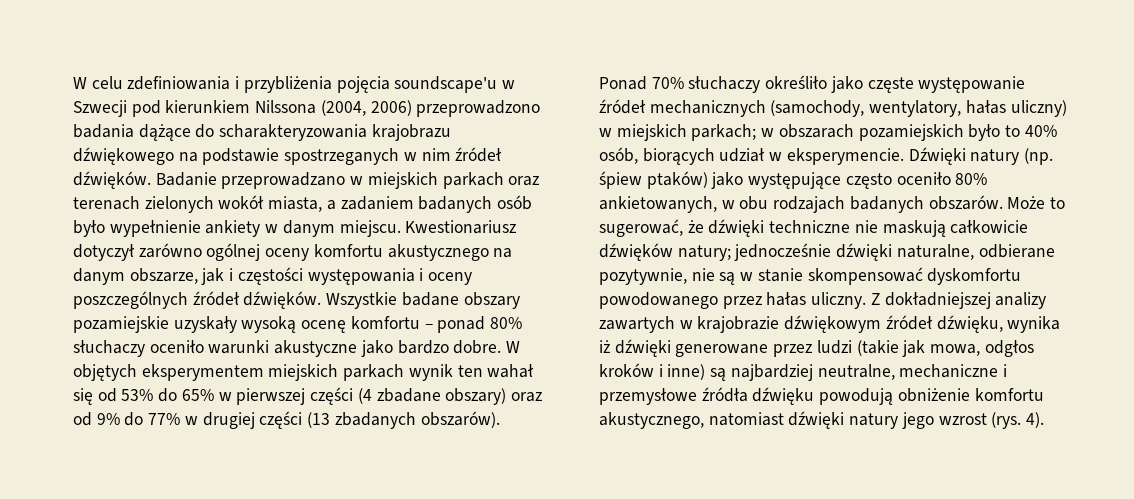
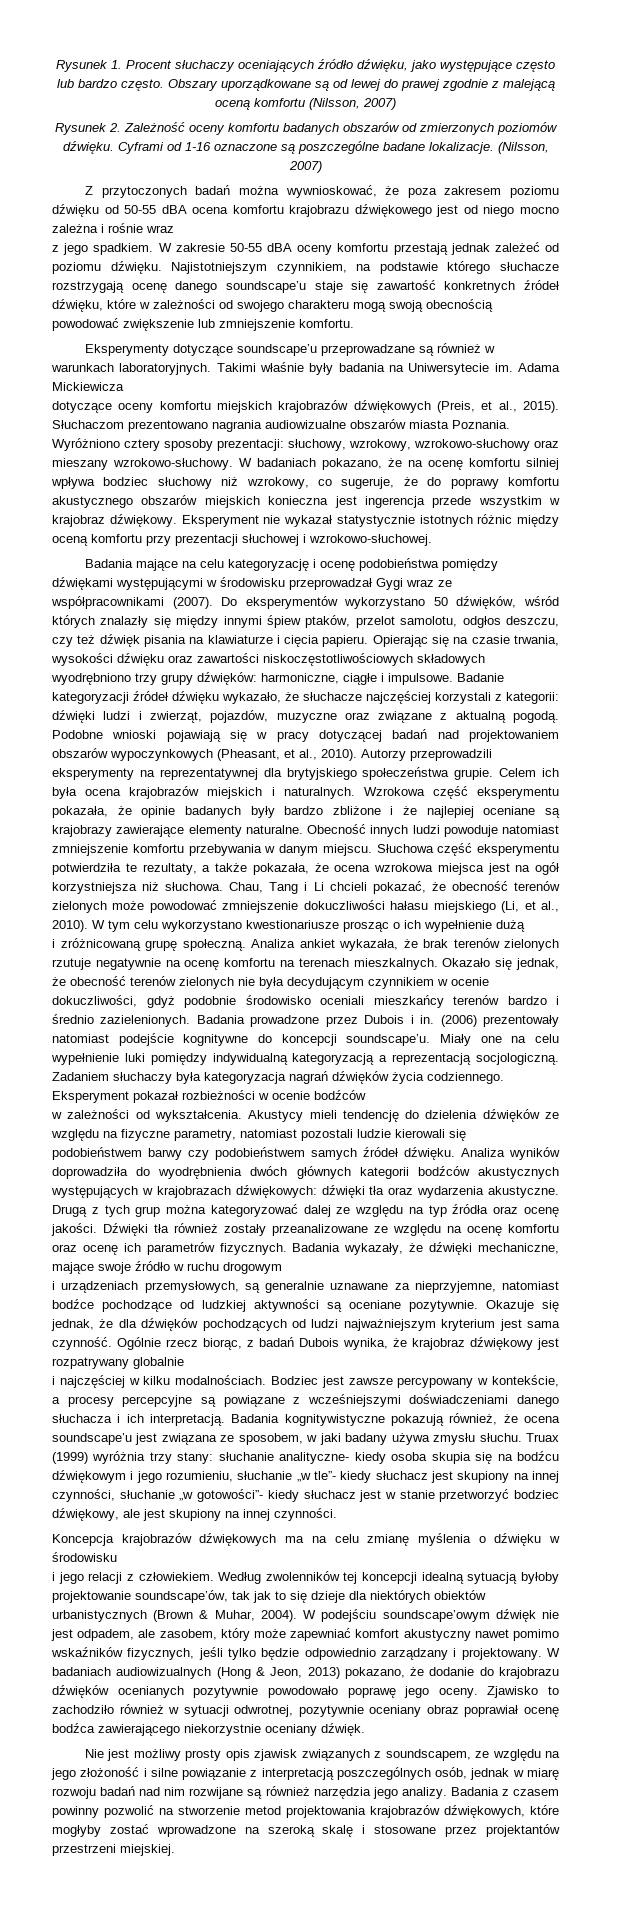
- W celu zdefiniowania i przybliżenia pojęcia soundscape'u w Szwecji pod kierunkiem Nilssona (2004, 2006) przeprowadzono badania dążące do scharakteryzowania krajobrazu dźwiękowego na podstawie spostrzeganych w nim źródeł dźwięków. Badanie przeprowadzano w miejskich parkach oraz terenach zielonych wokół miasta, a zadaniem badanych osób było wypełnienie ankiety w danym miejscu. Kwestionariusz dotyczył zarówno ogólnej oceny komfortu akustycznego na danym obszarze, jak i częstości występowania i oceny poszczególnych źródeł dźwięków. Wszystkie badane obszary pozamiejskie uzyskały wysoką ocenę komfortu – ponad 80% słuchaczy oceniło warunki akustyczne jako bardzo dobre. W objętych eksperymentem miejskich parkach wynik ten wahał się od 53% do 65% w pierwszej części (4 zbadane obszary) oraz od 9% do 77% w drugiej części (13 zbadanych obszarów). Ponad 70% słuchaczy określiło jako częste występowanie źródeł mechanicznych (samochody, wentylatory, hałas uliczny) w miejskich parkach; w obszarach pozamiejskich było to 40% osób, biorących udział w eksperymencie. Dźwięki natury (np. śpiew ptaków) jako występujące często oceniło 80% ankietowanych, w obu rodzajach badanych obszarów. Może to sugerować, że dźwięki techniczne nie maskują całkowicie dźwięków natury; jednocześnie dźwięki naturalne, odbierane pozytywnie, nie są w stanie skompensować dyskomfortu powodowanego przez hałas uliczny. Z dokładniejszej analizy zawartych w krajobrazie dźwiękowym źródeł dźwięku, wynika iż dźwięki generowane przez ludzi (takie jak mowa, odgłos kroków i inne) są najbardziej neutralne, mechaniczne i przemysłowe źródła dźwięku powodują obniżenie komfortu akustycznego, natomiast dźwięki natury jego wzrost (rys. 4).
+ Rysunek 1. Procent słuchaczy oceniających źródło dźwięku, jako występujące często lub bardzo często. Obszary uporządkowane są od lewej do prawej zgodnie z malejącą oceną komfortu (Nilsson, 2007)
+ Rysunek 2. Zależność oceny komfortu badanych obszarów od zmierzonych poziomów dźwięku. Cyframi od 1-16 oznaczone są poszczególne badane lokalizacje. (Nilsson, 2007)
+ Z przytoczonych badań można wywnioskować, że poza zakresem poziomu dźwięku od 50-55 dBA ocena komfortu krajobrazu dźwiękowego jest od niego mocno zależna i rośnie wraz
+ z jego spadkiem. W zakresie 50-55 dBA oceny komfortu przestają jednak zależeć od poziomu dźwięku. Najistotniejszym czynnikiem, na podstawie którego słuchacze rozstrzygają ocenę danego soundscape’u staje się zawartość konkretnych źródeł dźwięku, które w zależności od swojego charakteru mogą swoją obecnością powodować zwiększenie lub zmniejszenie komfortu.
+ Eksperymenty dotyczące soundscape’u przeprowadzane są również w warunkach laboratoryjnych. Takimi właśnie były badania na Uniwersytecie im. Adama Mickiewicza
+ dotyczące oceny komfortu miejskich krajobrazów dźwiękowych (Preis, et al., 2015). Słuchaczom prezentowano nagrania audiowizualne obszarów miasta Poznania. Wyróżniono cztery sposoby prezentacji: słuchowy, wzrokowy, wzrokowo-słuchowy oraz mieszany wzrokowo-słuchowy. W badaniach pokazano, że na ocenę komfortu silniej wpływa bodziec słuchowy niż wzrokowy, co sugeruje, że do poprawy komfortu akustycznego obszarów miejskich konieczna jest ingerencja przede wszystkim w krajobraz dźwiękowy. Eksperyment nie wykazał statystycznie istotnych różnic między oceną komfortu przy prezentacji słuchowej i wzrokowo-słuchowej.
+ Badania mające na celu kategoryzację i ocenę podobieństwa pomiędzy dźwiękami występującymi w środowisku przeprowadzał Gygi wraz ze współpracownikami (2007). Do eksperymentów wykorzystano 50 dźwięków, wśród których znalazły się między innymi śpiew ptaków, przelot samolotu, odgłos deszczu, czy też dźwięk pisania na klawiaturze i cięcia papieru. Opierając się na czasie trwania, wysokości dźwięku oraz zawartości niskoczęstotliwościowych składowych wyodrębniono trzy grupy dźwięków: harmoniczne, ciągłe i impulsowe. Badanie kategoryzacji źródeł dźwięku wykazało, że słuchacze najczęściej korzystali z kategorii: dźwięki ludzi i zwierząt, pojazdów, muzyczne oraz związane z aktualną pogodą. Podobne wnioski pojawiają się w pracy dotyczącej badań nad projektowaniem obszarów wypoczynkowych (Pheasant, et al., 2010). Autorzy przeprowadzili eksperymenty na reprezentatywnej dla brytyjskiego społeczeństwa grupie. Celem ich była ocena krajobrazów miejskich i naturalnych. Wzrokowa część eksperymentu pokazała, że opinie badanych były bardzo zbliżone i że najlepiej oceniane są krajobrazy zawierające elementy naturalne. Obecność innych ludzi powoduje natomiast zmniejszenie komfortu przebywania w danym miejscu. Słuchowa część eksperymentu potwierdziła te rezultaty, a także pokazała, że ocena wzrokowa miejsca jest na ogół korzystniejsza niż słuchowa. Chau, Tang i Li chcieli pokazać, że obecność terenów zielonych może powodować zmniejszenie dokuczliwości hałasu miejskiego (Li, et al., 2010). W tym celu wykorzystano kwestionariusze prosząc o ich wypełnienie dużą
+ i zróżnicowaną grupę społeczną. Analiza ankiet wykazała, że brak terenów zielonych rzutuje negatywnie na ocenę komfortu na terenach mieszkalnych. Okazało się jednak, że obecność terenów zielonych nie była decydującym czynnikiem w ocenie dokuczliwości, gdyż podobnie środowisko oceniali mieszkańcy terenów bardzo i średnio zazielenionych. Badania prowadzone przez Dubois i in. (2006) prezentowały natomiast podejście kognitywne do koncepcji soundscape’u. Miały one na celu wypełnienie luki pomiędzy indywidualną kategoryzacją a reprezentacją socjologiczną. Zadaniem słuchaczy była kategoryzacja nagrań dźwięków życia codziennego. Eksperyment pokazał rozbieżności w ocenie bodźców
+ w zależności od wykształcenia. Akustycy mieli tendencję do dzielenia dźwięków ze względu na fizyczne parametry, natomiast pozostali ludzie kierowali się podobieństwem barwy czy podobieństwem samych źródeł dźwięku. Analiza wyników doprowadziła do wyodrębnienia dwóch głównych kategorii bodźców akustycznych występujących w krajobrazach dźwiękowych: dźwięki tła oraz wydarzenia akustyczne. Drugą z tych grup można kategoryzować dalej ze względu na typ źródła oraz ocenę jakości. Dźwięki tła również zostały przeanalizowane ze względu na ocenę komfortu oraz ocenę ich parametrów fizycznych. Badania wykazały, że dźwięki mechaniczne, mające swoje źródło w ruchu drogowym
+ i urządzeniach przemysłowych, są generalnie uznawane za nieprzyjemne, natomiast bodźce pochodzące od ludzkiej aktywności są oceniane pozytywnie. Okazuje się jednak, że dla dźwięków pochodzących od ludzi najważniejszym kryterium jest sama czynność. Ogólnie rzecz biorąc, z badań Dubois wynika, że krajobraz dźwiękowy jest rozpatrywany globalnie
+ i najczęściej w kilku modalnościach. Bodziec jest zawsze percypowany w kontekście, a procesy percepcyjne są powiązane z wcześniejszymi doświadczeniami danego słuchacza i ich interpretacją. Badania kognitywistyczne pokazują również, że ocena soundscape’u jest związana ze sposobem, w jaki badany używa zmysłu słuchu. Truax (1999) wyróżnia trzy stany: słuchanie analityczne- kiedy osoba skupia się na bodźcu dźwiękowym i jego rozumieniu, słuchanie „w tle”- kiedy słuchacz jest skupiony na innej czynności, słuchanie „w gotowości”- kiedy słuchacz jest w stanie przetworzyć bodziec dźwiękowy, ale jest skupiony na innej czynności.
+ Koncepcja krajobrazów dźwiękowych ma na celu zmianę myślenia o dźwięku w środowisku
+ i jego relacji z człowiekiem. Według zwolenników tej koncepcji idealną sytuacją byłoby projektowanie soundscape’ów, tak jak to się dzieje dla niektórych obiektów urbanistycznych (Brown & Muhar, 2004). W podejściu soundscape’owym dźwięk nie jest odpadem, ale zasobem, który może zapewniać komfort akustyczny nawet pomimo wskaźników fizycznych, jeśli tylko będzie odpowiednio zarządzany i projektowany. W badaniach audiowizualnych (Hong & Jeon, 2013) pokazano, że dodanie do krajobrazu dźwięków ocenianych pozytywnie powodowało poprawę jego oceny. Zjawisko to zachodziło również w sytuacji odwrotnej, pozytywnie oceniany obraz poprawiał ocenę bodźca zawierającego niekorzystnie oceniany dźwięk.
+ Nie jest możliwy prosty opis zjawisk związanych z soundscapem, ze względu na jego złożoność i silne powiązanie z interpretacją poszczególnych osób, jednak w miarę rozwoju badań nad nim rozwijane są również narzędzia jego analizy. Badania z czasem powinny pozwolić na stworzenie metod projektowania krajobrazów dźwiękowych, które mogłyby zostać wprowadzone na szeroką skalę i stosowane przez projektantów przestrzeni miejskiej.

